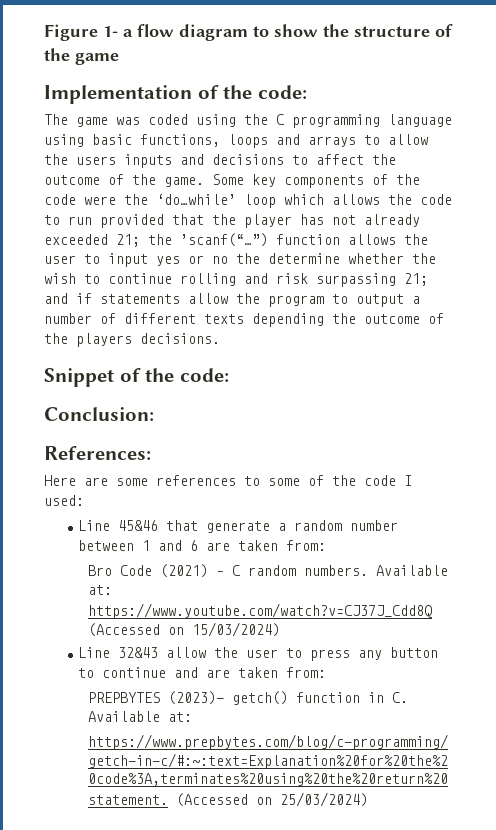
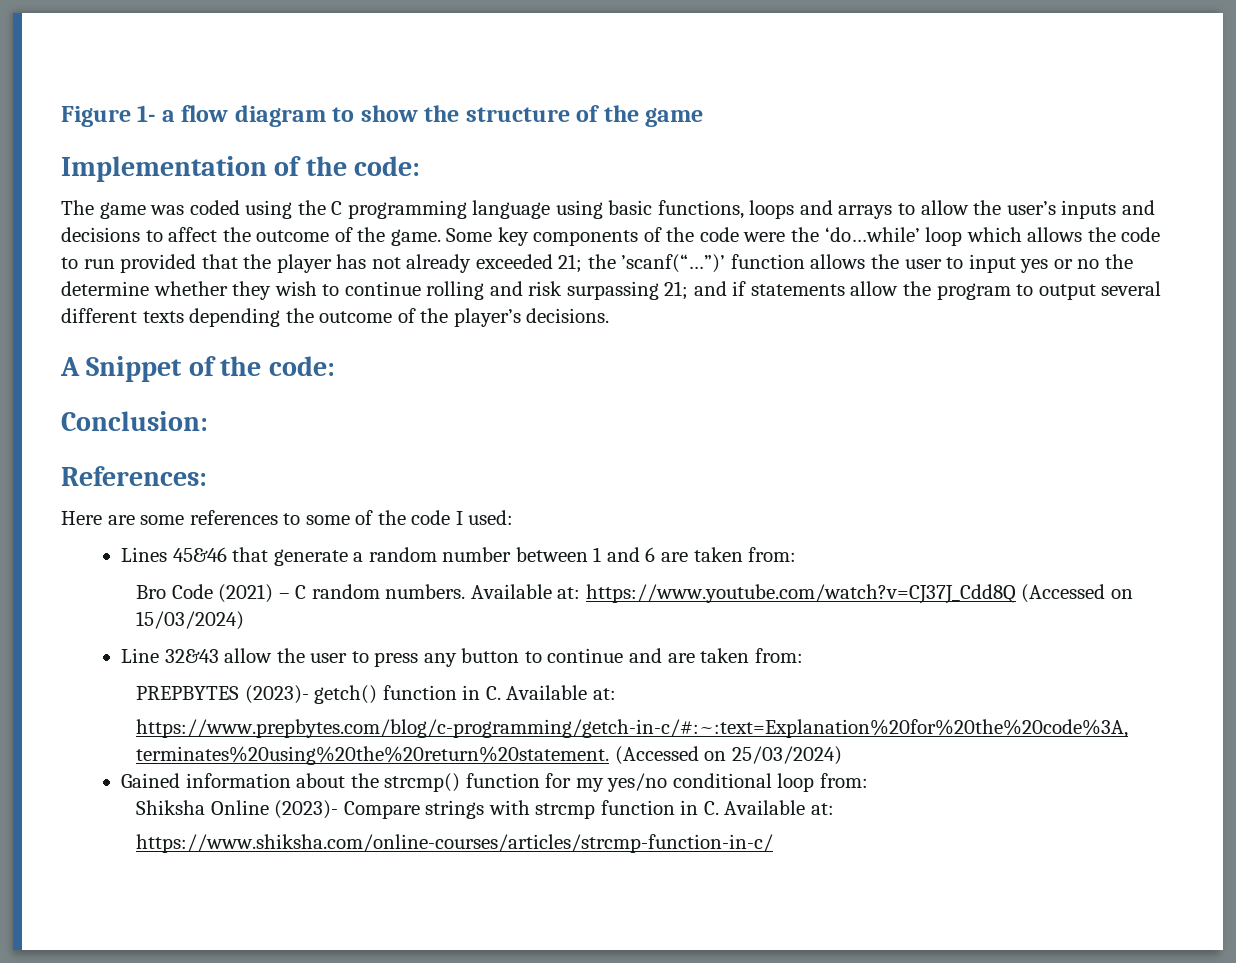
- The game was coded using the C programming language using basic functions, loops and arrays to allow the users inputs and decisions to affect the outcome of the game.
+ The game was coded using the C programming language using basic functions, loops and arrays to allow the user’s inputs and decisions to affect the outcome of the game.
- the ’scanf(“…”) function allows the user to input yes or no the determine whether the wish to continue rolling and risk surpassing 21;
+ the ’scanf(“…”)’ function allows the user to input yes or no the determine whether they wish to continue rolling and risk surpassing 21;
- and if statements allow the program to output a number of different texts depending the outcome of the players decisions.
+ and if statements allow the program to output several different texts depending the outcome of the player’s decisions.
- Snippet of the code:
+ A Snippet of the code:
- Line 45&46 that generate a random number between 1 and 6 are taken from:
+ Lines 45&46 that generate a random number between 1 and 6 are taken from:
+ Gained information about the strcmp() function for my yes/no conditional loop from:
+ Shiksha Online (2023)- Compare strings with strcmp function in C. Available at:
+ https://www.shiksha.com/online-courses/articles/strcmp-function-in-c/

